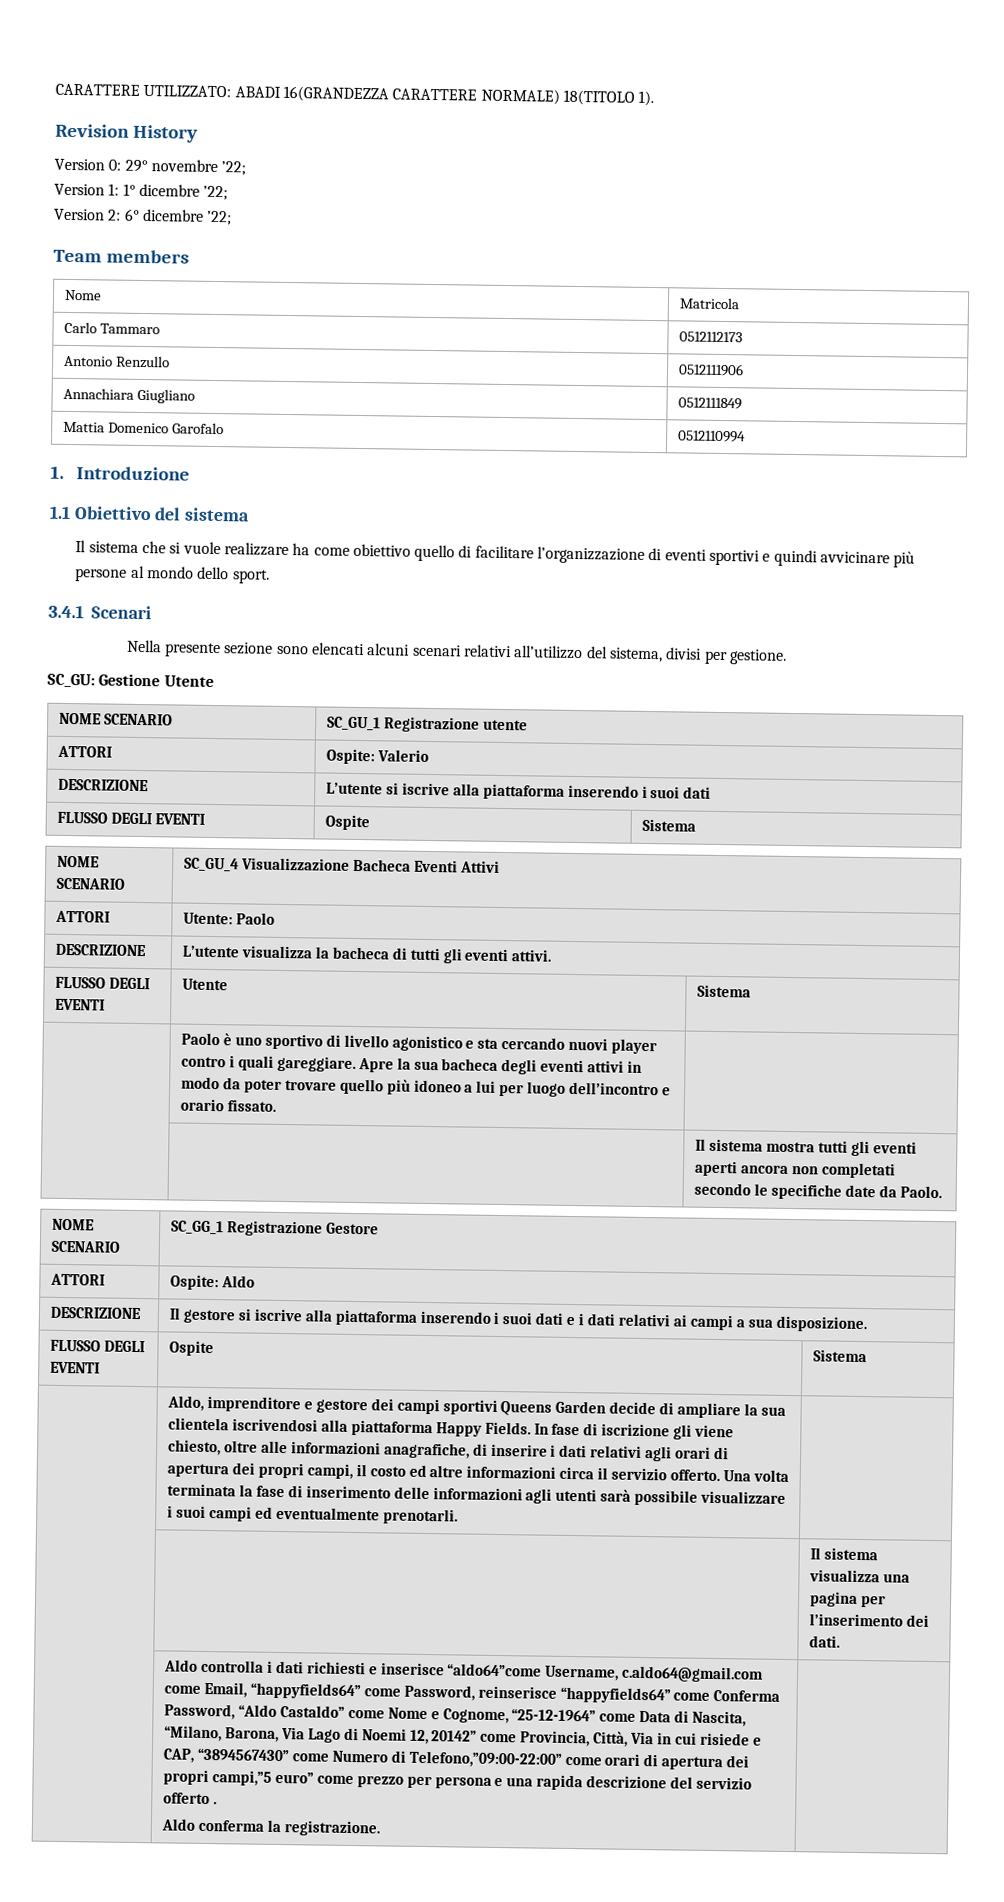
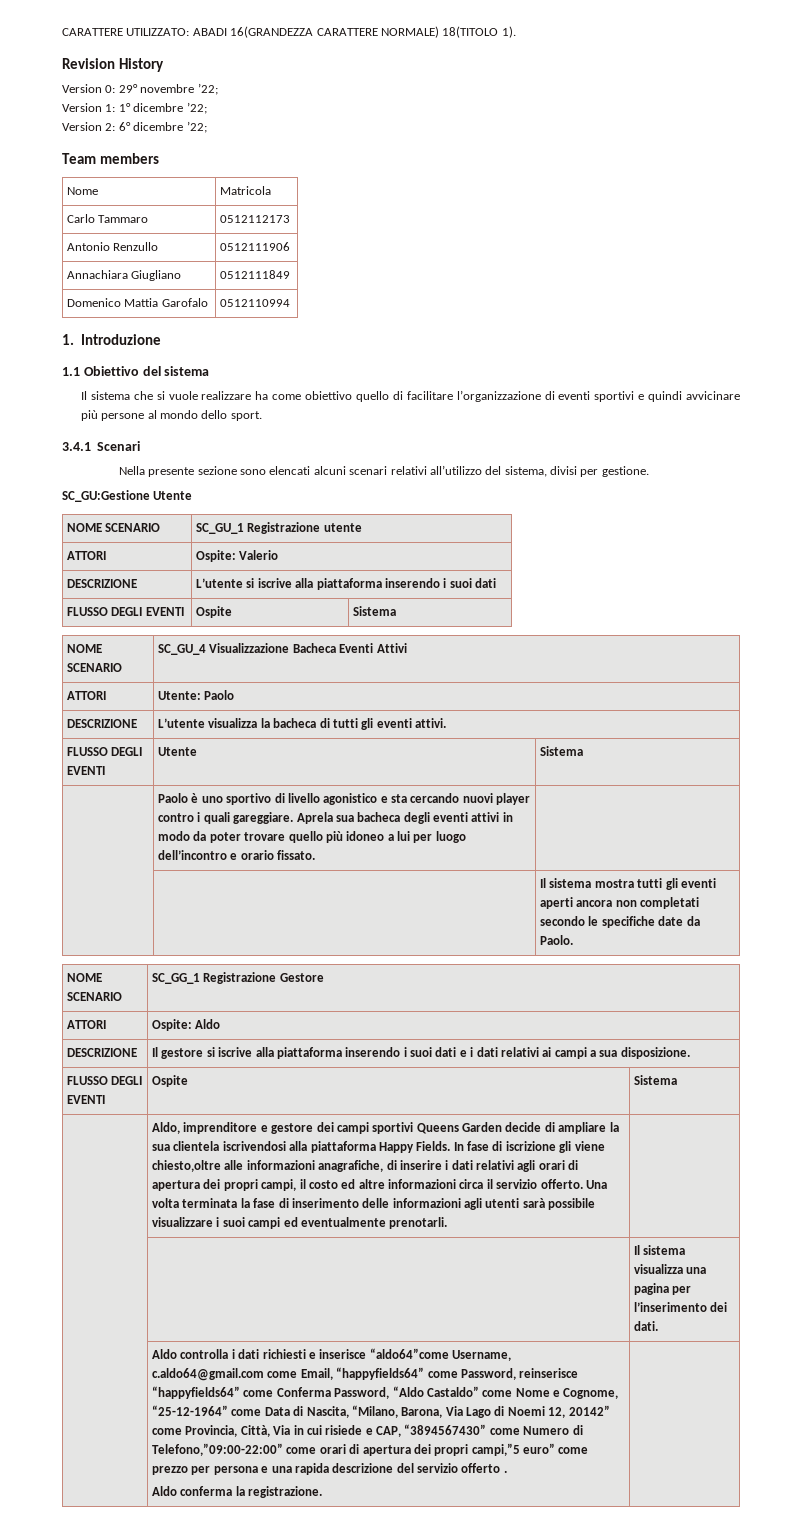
- Mattia Domenico Garofalo | 0512110994
+ Domenico Mattia Garofalo | 0512110994
- SC_GU: Gestione Utente
+ SC_GU:Gestione Utente
- | Paolo è uno sportivo di livello agonistico e sta cercando nuovi player contro i quali gareggiare. Apre la sua bacheca degli eventi attivi in modo da poter trovare quello più idoneo a lui per luogo dell’incontro e orario fissato. |
+ | Paolo è uno sportivo di livello agonistico e sta cercando nuovi player contro i quali gareggiare. Aprela sua bacheca degli eventi attivi in modo da poter trovare quello più idoneo a lui per luogo dell’incontro e orario fissato. |
- In fase di iscrizione gli viene chiesto, oltre alle informazioni anagrafiche, di inserire i dati relativi agli orari di apertura dei propri campi, il costo ed altre informazioni circa il servizio offerto.
+ In fase di iscrizione gli viene chiesto,oltre alle informazioni anagrafiche, di inserire i dati relativi agli orari di apertura dei propri campi, il costo ed altre informazioni circa il servizio offerto.

